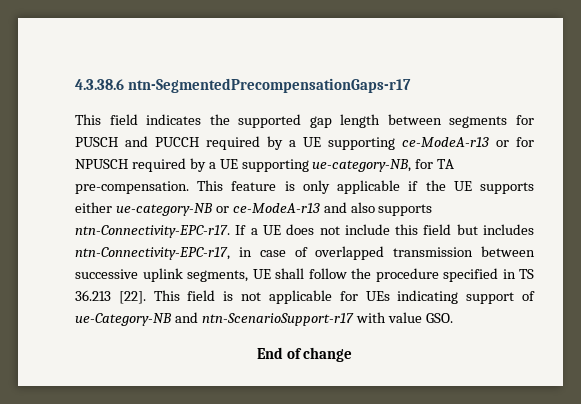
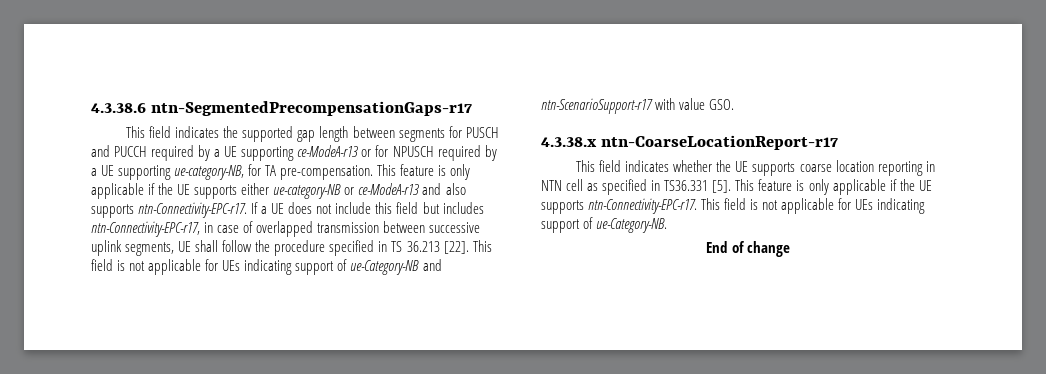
+ 4.3.38.x ntn-CoarseLocationReport-r17
+ This field indicates whether the UE supports coarse location reporting in NTN cell as specified in TS36.331 [5]. This feature is only applicable if the UE supports ntn-Connectivity-EPC-r17. This field is not applicable for UEs indicating support of ue-Category-NB.

